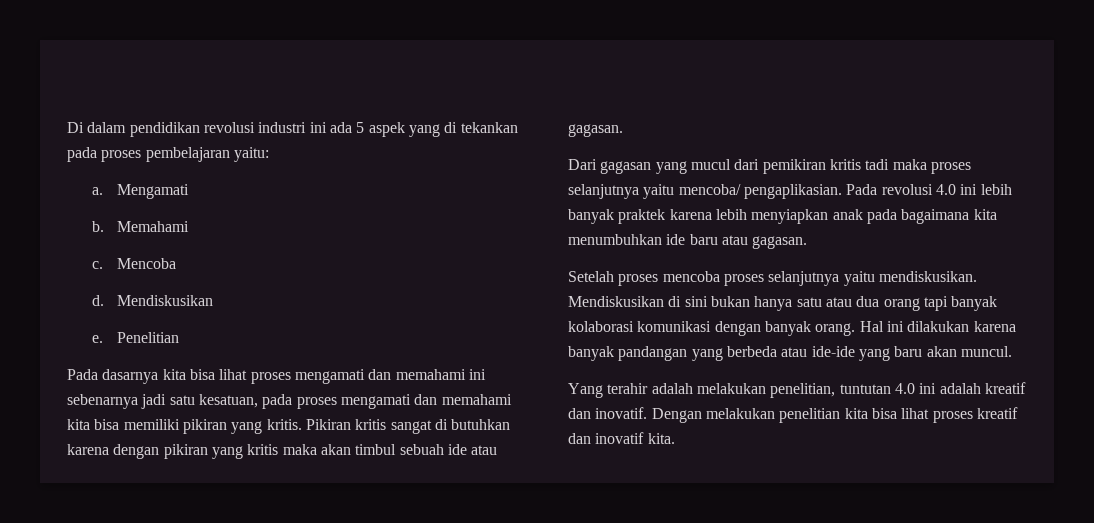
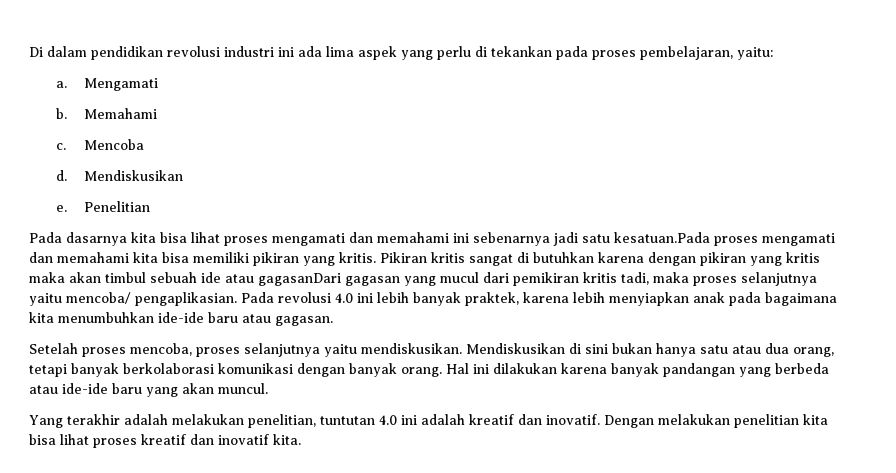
- Di dalam pendidikan revolusi industri ini ada 5 aspek yang di tekankan pada proses pembelajaran yaitu:
+ Di dalam pendidikan revolusi industri ini ada lima aspek yang perlu di tekankan pada proses pembelajaran, yaitu:
- Pada dasarnya kita bisa lihat proses mengamati dan memahami ini sebenarnya jadi satu kesatuan, pada proses mengamati dan memahami kita bisa memiliki pikiran yang kritis.
+ Pada dasarnya kita bisa lihat proses mengamati dan memahami ini sebenarnya jadi satu kesatuan.Pada proses mengamati dan memahami kita bisa memiliki pikiran yang kritis.
- Pikiran kritis sangat di butuhkan karena dengan pikiran yang kritis maka akan timbul sebuah ide atau gagasan.
- Dari gagasan yang mucul dari pemikiran kritis tadi maka proses selanjutnya yaitu mencoba/ pengaplikasian.
+ Pikiran kritis sangat di butuhkan karena dengan pikiran yang kritis maka akan timbul sebuah ide atau gagasanDari gagasan yang mucul dari pemikiran kritis tadi, maka proses selanjutnya yaitu mencoba/ pengaplikasian.
- Pada revolusi 4.0 ini lebih banyak praktek karena lebih menyiapkan anak pada bagaimana kita menumbuhkan ide baru atau gagasan.
+ Pada revolusi 4.0 ini lebih banyak praktek, karena lebih menyiapkan anak pada bagaimana kita menumbuhkan ide-ide baru atau gagasan.
- Setelah proses mencoba proses selanjutnya yaitu mendiskusikan.
+ Setelah proses mencoba, proses selanjutnya yaitu mendiskusikan.
- Mendiskusikan di sini bukan hanya satu atau dua orang tapi banyak kolaborasi komunikasi dengan banyak orang.
+ Mendiskusikan di sini bukan hanya satu atau dua orang, tetapi banyak berkolaborasi komunikasi dengan banyak orang.
- Hal ini dilakukan karena banyak pandangan yang berbeda atau ide-ide yang baru akan muncul.
+ Hal ini dilakukan karena banyak pandangan yang berbeda atau ide-ide baru yang akan muncul.
- Yang terahir adalah melakukan penelitian, tuntutan 4.0 ini adalah kreatif dan inovatif.
+ Yang terakhir adalah melakukan penelitian, tuntutan 4.0 ini adalah kreatif dan inovatif.

